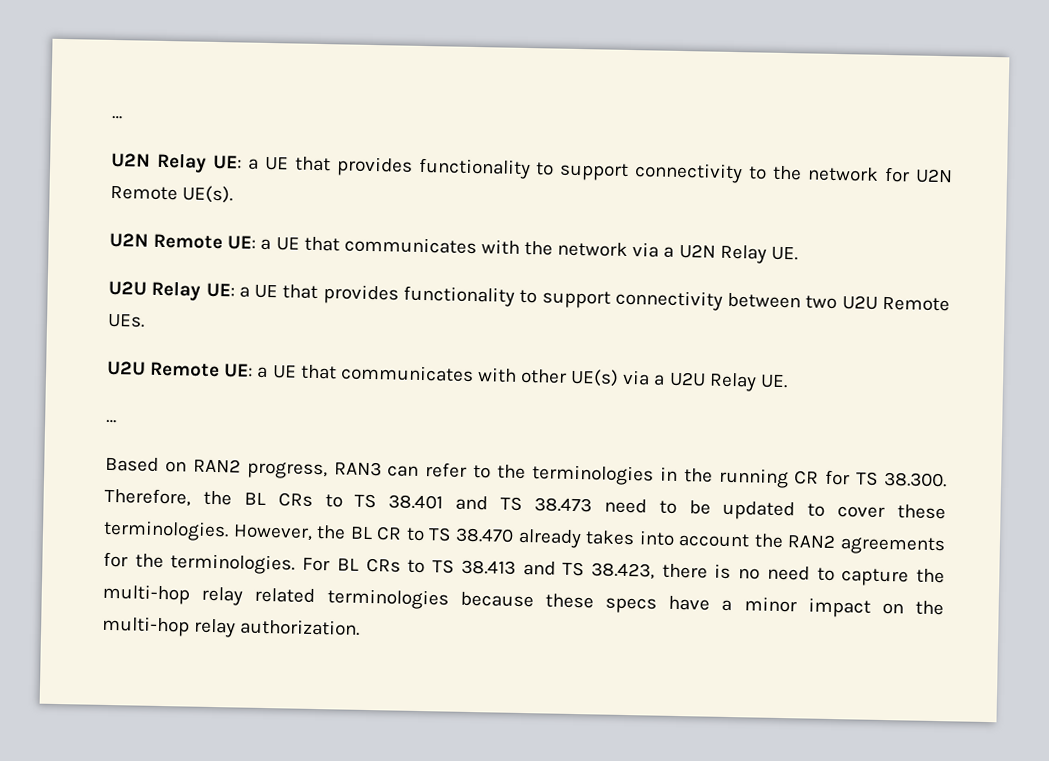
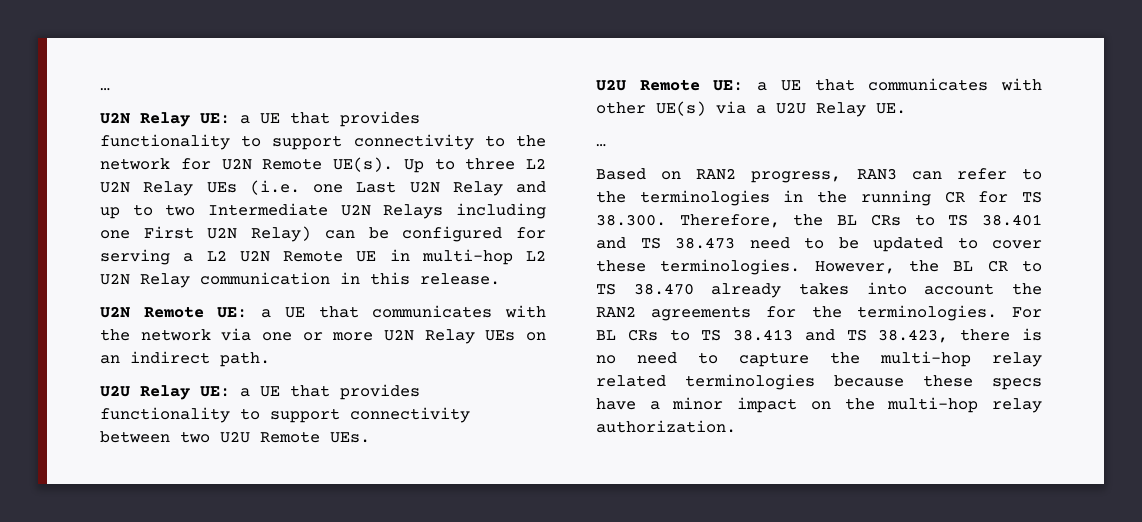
+ Up to three L2 U2N Relay UEs (i.e. one Last U2N Relay and up to two Intermediate U2N Relays including one First U2N Relay) can be configured for serving a L2 U2N Remote UE in multi-hop L2 U2N Relay communication in this release.
- U2N Remote UE: a UE that communicates with the network via a U2N Relay UE.
+ U2N Remote UE: a UE that communicates with the network via one or more U2N Relay UEs on an indirect path.

